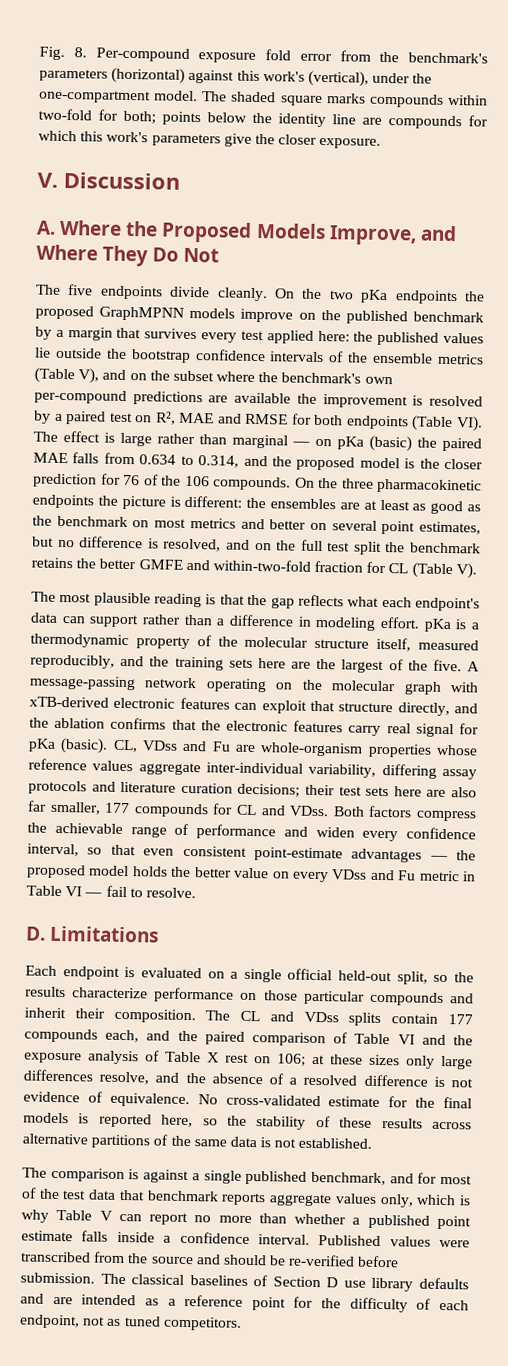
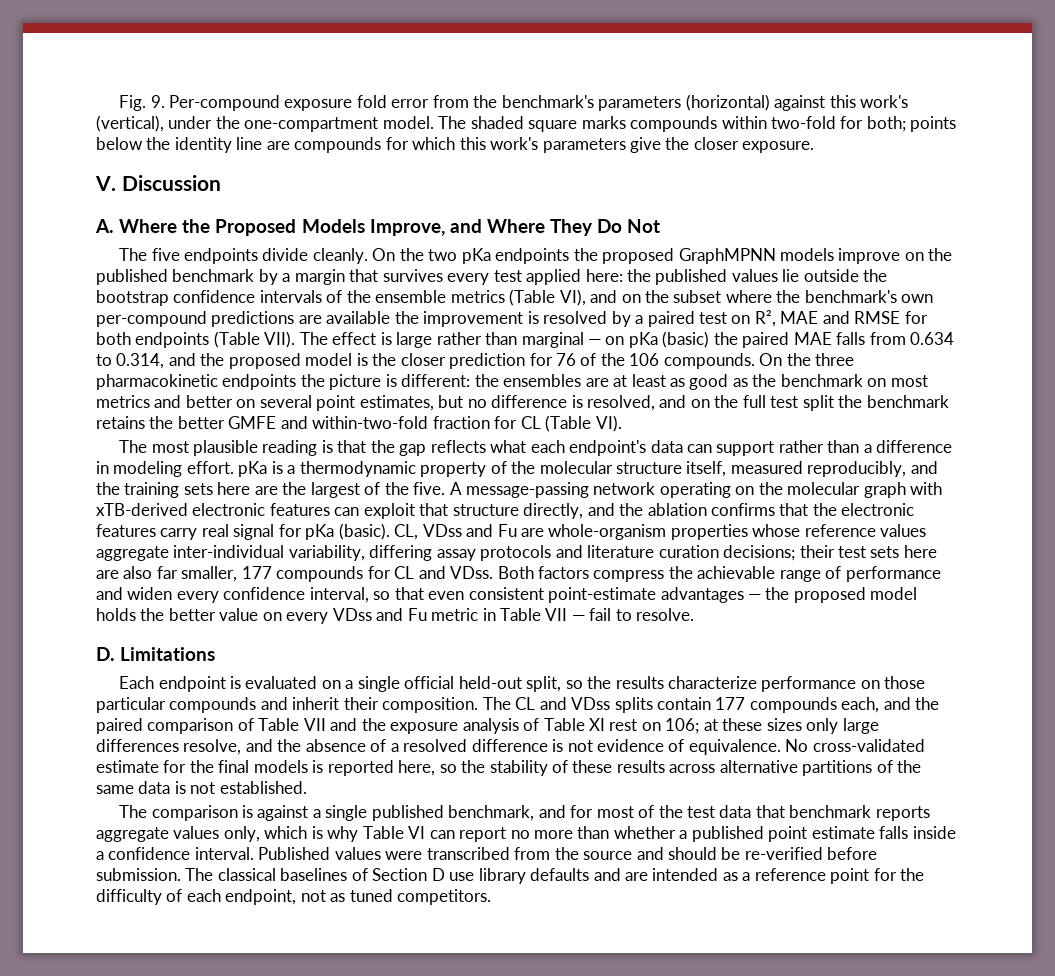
- Fig. 8. Per-compound exposure fold error from the benchmark's parameters (horizontal) against this work's (vertical), under the one-compartment model.
+ Fig. 9. Per-compound exposure fold error from the benchmark's parameters (horizontal) against this work's (vertical), under the one-compartment model.
- the published values lie outside the bootstrap confidence intervals of the ensemble metrics (Table V), and on the subset where the benchmark's own per-compound predictions are available the improvement is resolved by a paired test on R², MAE and RMSE for both endpoints (Table VI). The effect is large rather than marginal — on pKa (basic) the paired MAE falls from 0.634 to 0.314, and the proposed model is the closer prediction for 76 of the 106 compounds.
+ the published values lie outside the bootstrap confidence intervals of the ensemble metrics (Table VI), and on the subset where the benchmark's own per-compound predictions are available the improvement is resolved by a paired test on R², MAE and RMSE for both endpoints (Table VII). The effect is large rather than marginal — on pKa (basic) the paired MAE falls from 0.634 to 0.314, and the proposed model is the closer prediction for 76 of the 106 compounds.
- On the three pharmacokinetic endpoints the picture is different: the ensembles are at least as good as the benchmark on most metrics and better on several point estimates, but no difference is resolved, and on the full test split the benchmark retains the better GMFE and within-two-fold fraction for CL (Table V).
+ On the three pharmacokinetic endpoints the picture is different: the ensembles are at least as good as the benchmark on most metrics and better on several point estimates, but no difference is resolved, and on the full test split the benchmark retains the better GMFE and within-two-fold fraction for CL (Table VI).
- Both factors compress the achievable range of performance and widen every confidence interval, so that even consistent point-estimate advantages — the proposed model holds the better value on every VDss and Fu metric in Table VI — fail to resolve.
+ Both factors compress the achievable range of performance and widen every confidence interval, so that even consistent point-estimate advantages — the proposed model holds the better value on every VDss and Fu metric in Table VII — fail to resolve.
- The CL and VDss splits contain 177 compounds each, and the paired comparison of Table VI and the exposure analysis of Table X rest on 106; at these sizes only large differences resolve, and the absence of a resolved difference is not evidence of equivalence.
+ The CL and VDss splits contain 177 compounds each, and the paired comparison of Table VII and the exposure analysis of Table XI rest on 106; at these sizes only large differences resolve, and the absence of a resolved difference is not evidence of equivalence.
- The comparison is against a single published benchmark, and for most of the test data that benchmark reports aggregate values only, which is why Table V can report no more than whether a published point estimate falls inside a confidence interval.
+ The comparison is against a single published benchmark, and for most of the test data that benchmark reports aggregate values only, which is why Table VI can report no more than whether a published point estimate falls inside a confidence interval.

